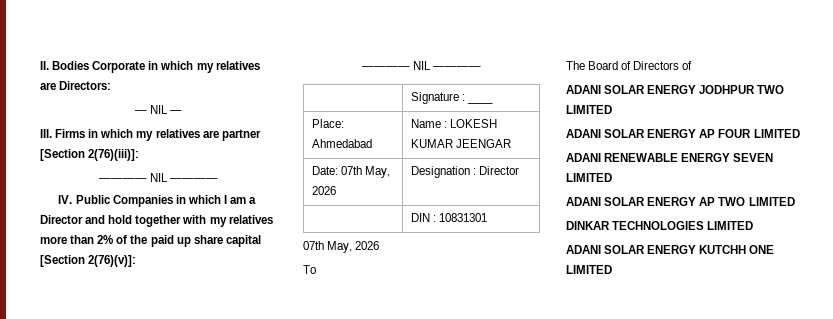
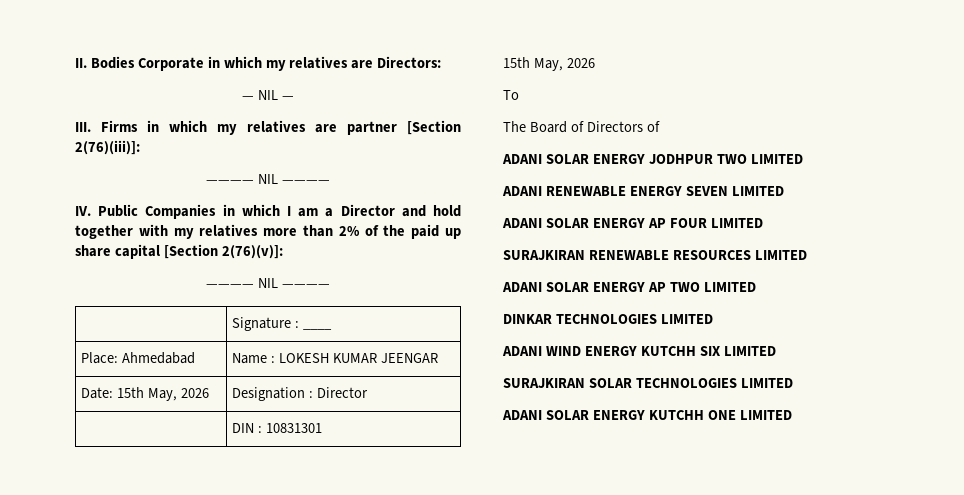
- Date: 07th May, 2026 | Designation : Director
+ Date: 15th May, 2026 | Designation : Director
  | DIN : 10831301
- 07th May, 2026
+ 15th May, 2026
+ ADANI RENEWABLE ENERGY SEVEN LIMITED
- ADANI RENEWABLE ENERGY SEVEN LIMITED
+ SURAJKIRAN RENEWABLE RESOURCES LIMITED
+ ADANI WIND ENERGY KUTCHH SIX LIMITED
+ SURAJKIRAN SOLAR TECHNOLOGIES LIMITED

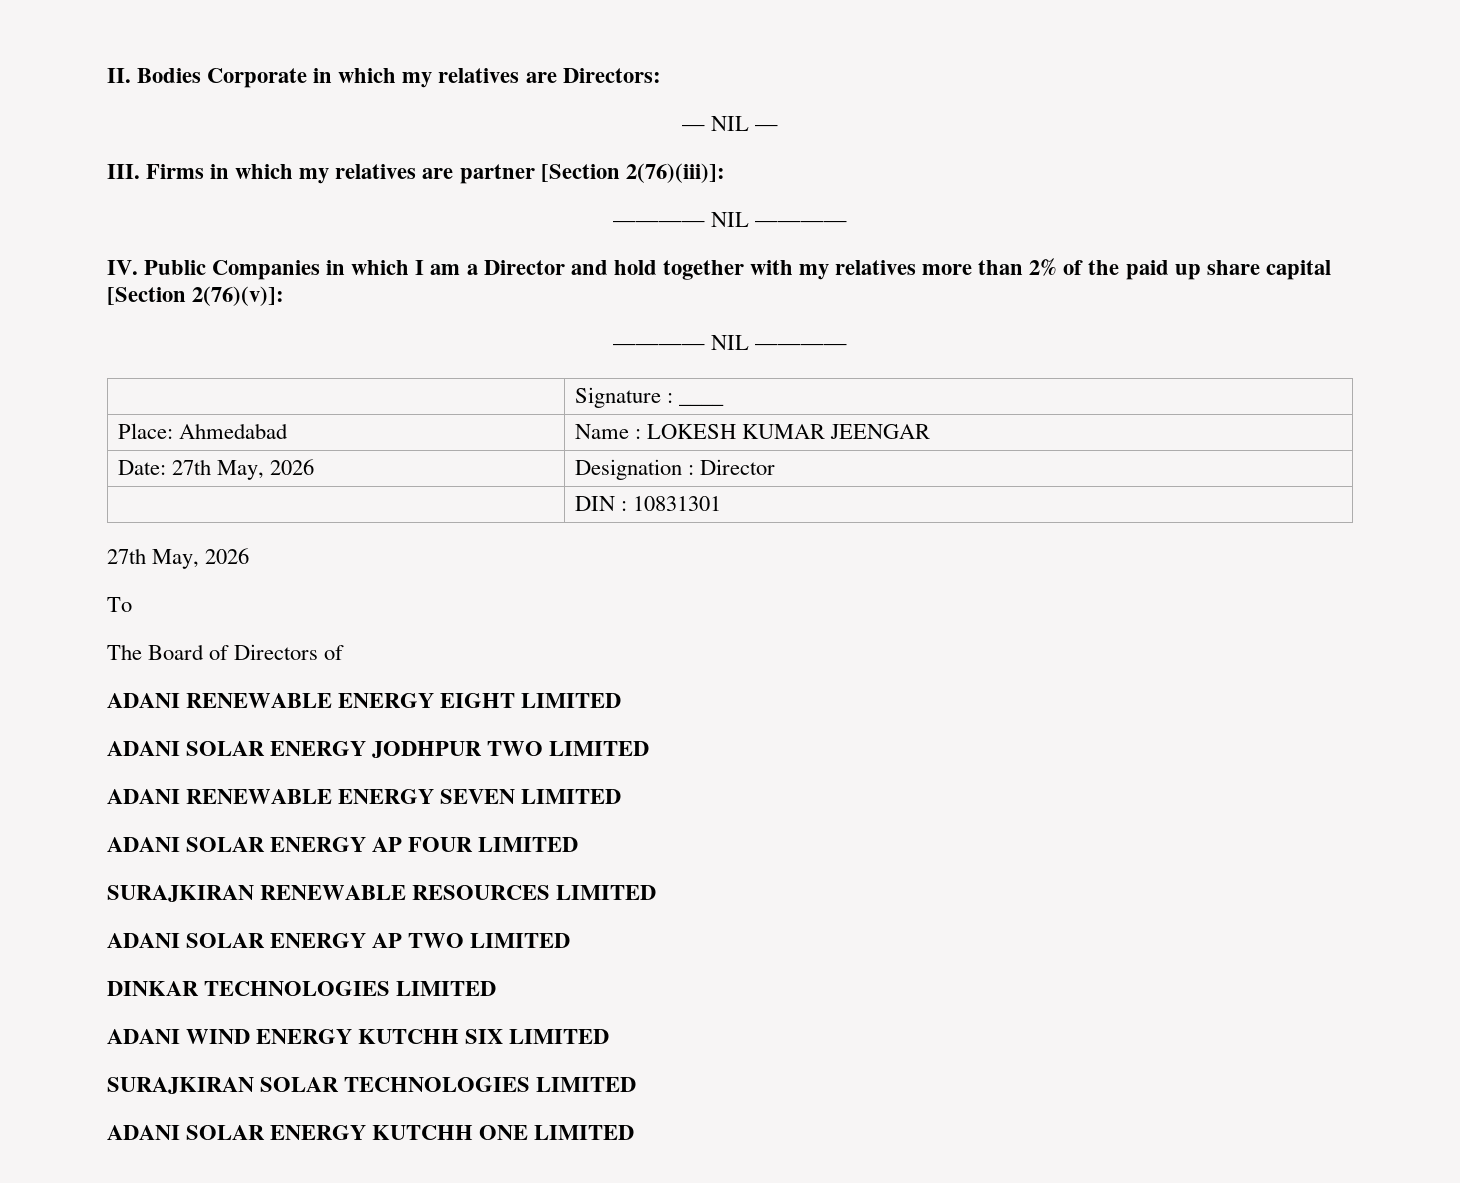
- Date: 15th May, 2026 | Designation : Director
+ Date: 27th May, 2026 | Designation : Director
  | DIN : 10831301
- 15th May, 2026
+ 27th May, 2026
+ ADANI RENEWABLE ENERGY EIGHT LIMITED

